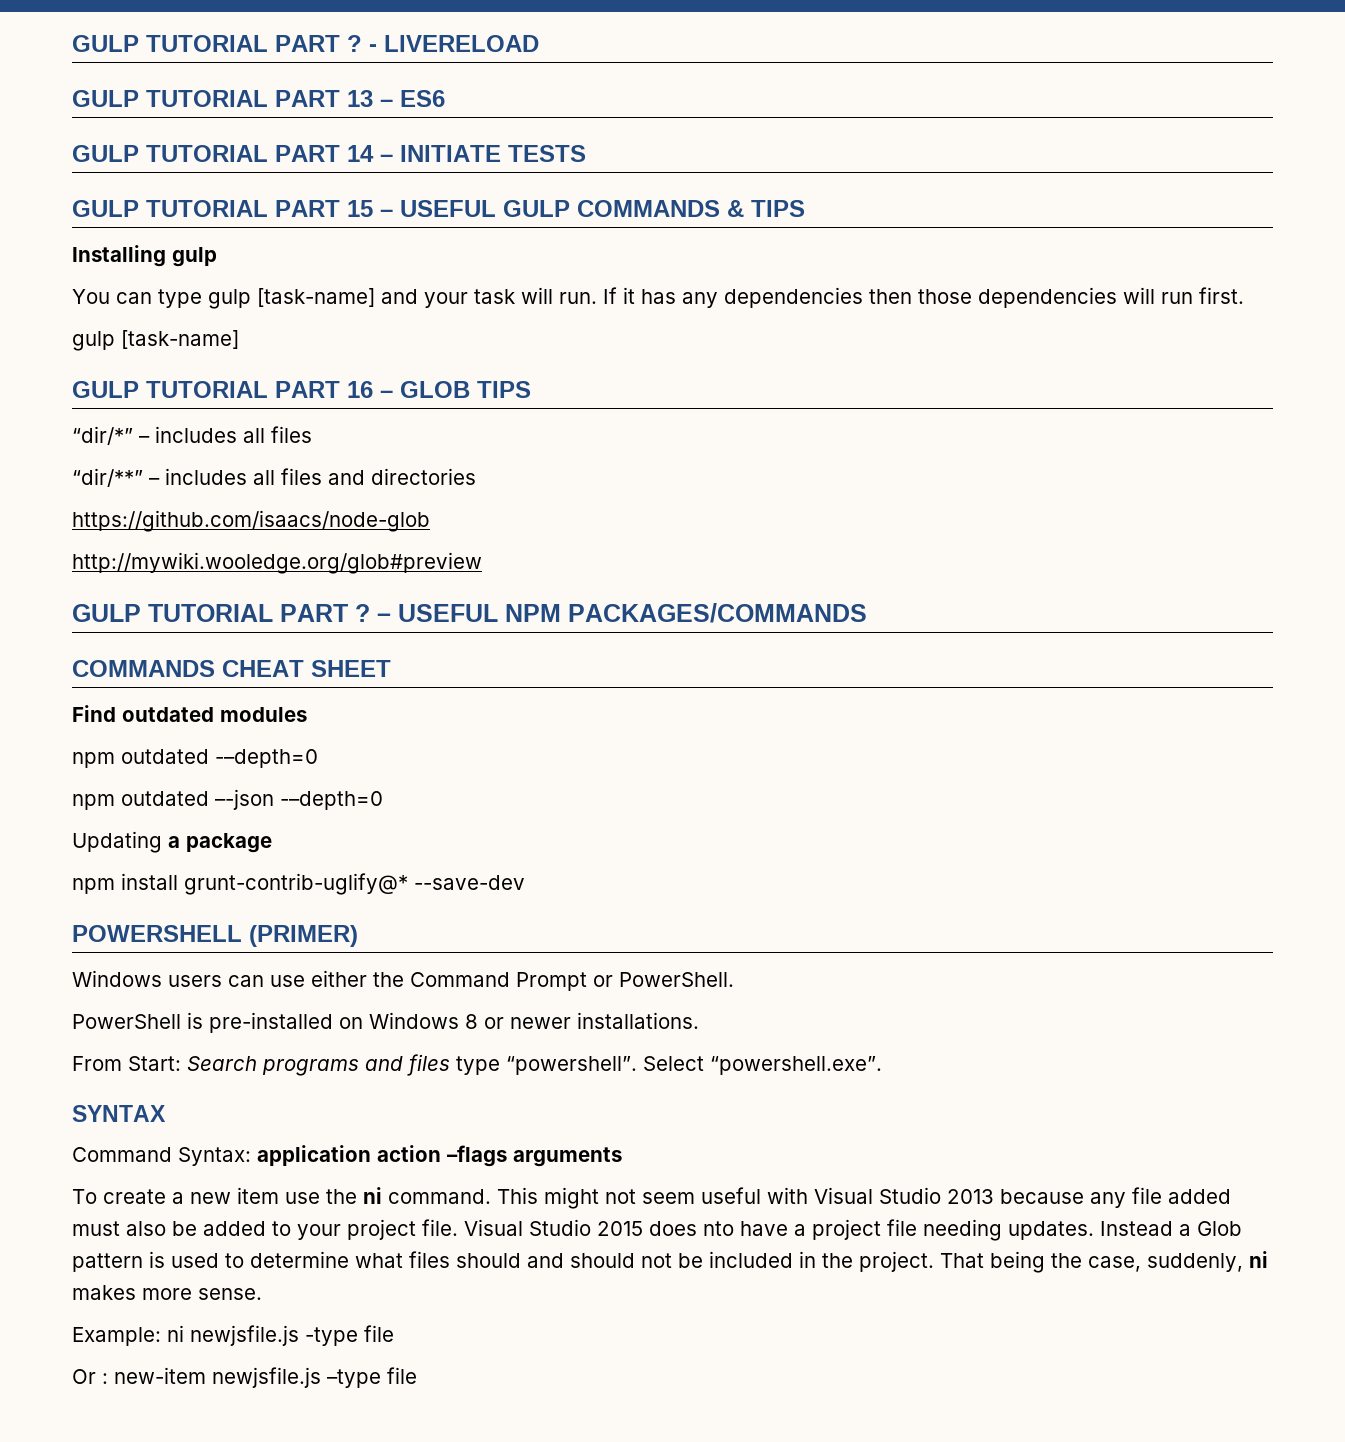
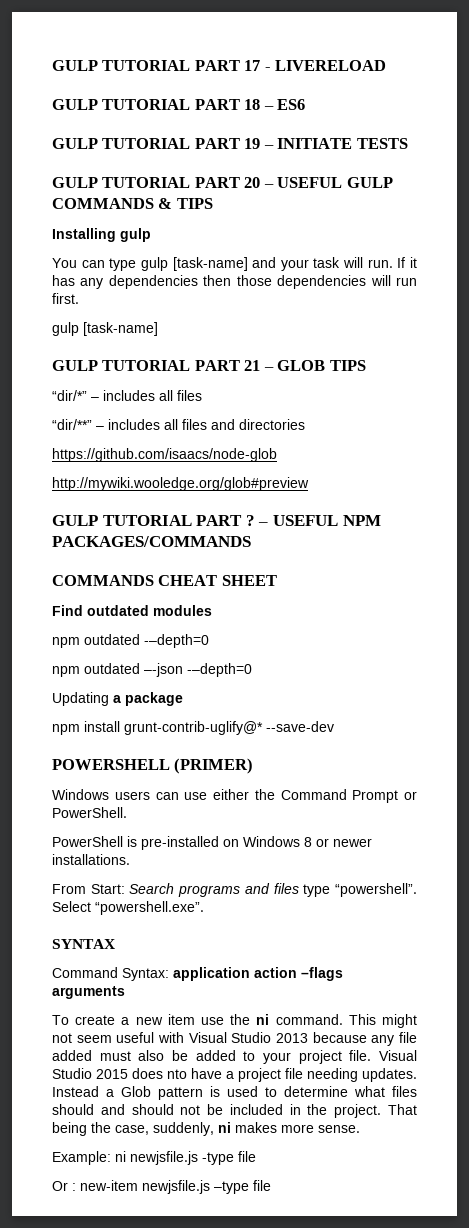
- GULP TUTORIAL PART ? - LIVERELOAD
+ GULP TUTORIAL PART 17 - LIVERELOAD
- GULP TUTORIAL PART 13 – ES6
+ GULP TUTORIAL PART 18 – ES6
- GULP TUTORIAL PART 14 – INITIATE TESTS
+ GULP TUTORIAL PART 19 – INITIATE TESTS
- GULP TUTORIAL PART 15 – USEFUL GULP COMMANDS & TIPS
+ GULP TUTORIAL PART 20 – USEFUL GULP COMMANDS & TIPS
- GULP TUTORIAL PART 16 – GLOB TIPS
+ GULP TUTORIAL PART 21 – GLOB TIPS

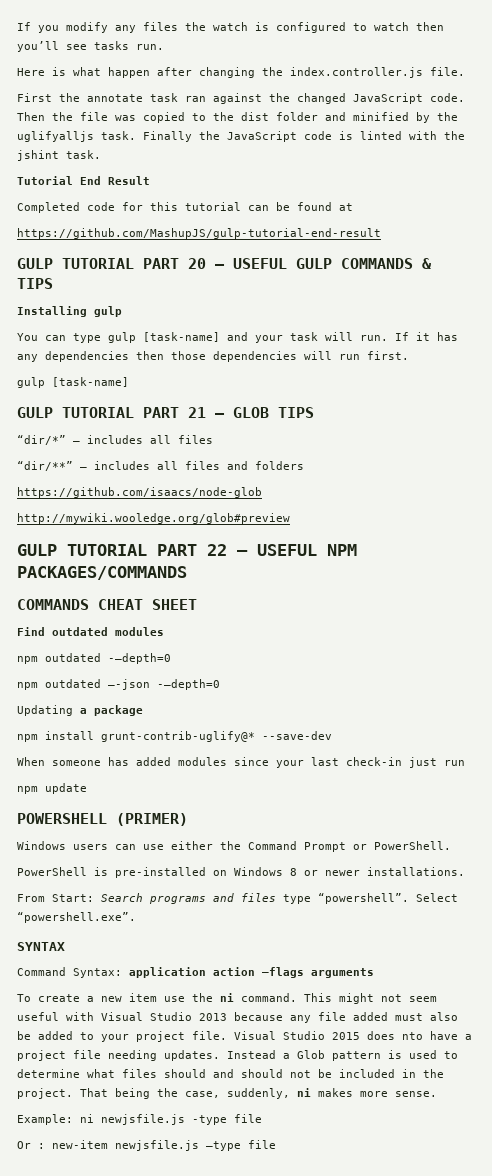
- GULP TUTORIAL PART 17 - LIVERELOAD
- GULP TUTORIAL PART 18 – ES6
- GULP TUTORIAL PART 19 – INITIATE TESTS
+ If you modify any files the watch is configured to watch then you’ll see tasks run.
+ Here is what happen after changing the index.controller.js file.
+ First the annotate task ran against the changed JavaScript code. Then the file was copied to the dist folder and minified by the uglifyalljs task. Finally the JavaScript code is linted with the jshint task.
+ Tutorial End Result
+ Completed code for this tutorial can be found at
+ https://github.com/MashupJS/gulp-tutorial-end-result
- “dir/**” – includes all files and directories
+ “dir/**” – includes all files and folders
- GULP TUTORIAL PART ? – USEFUL NPM PACKAGES/COMMANDS
+ GULP TUTORIAL PART 22 – USEFUL NPM PACKAGES/COMMANDS
+ When someone has added modules since your last check-in just run
+ npm update

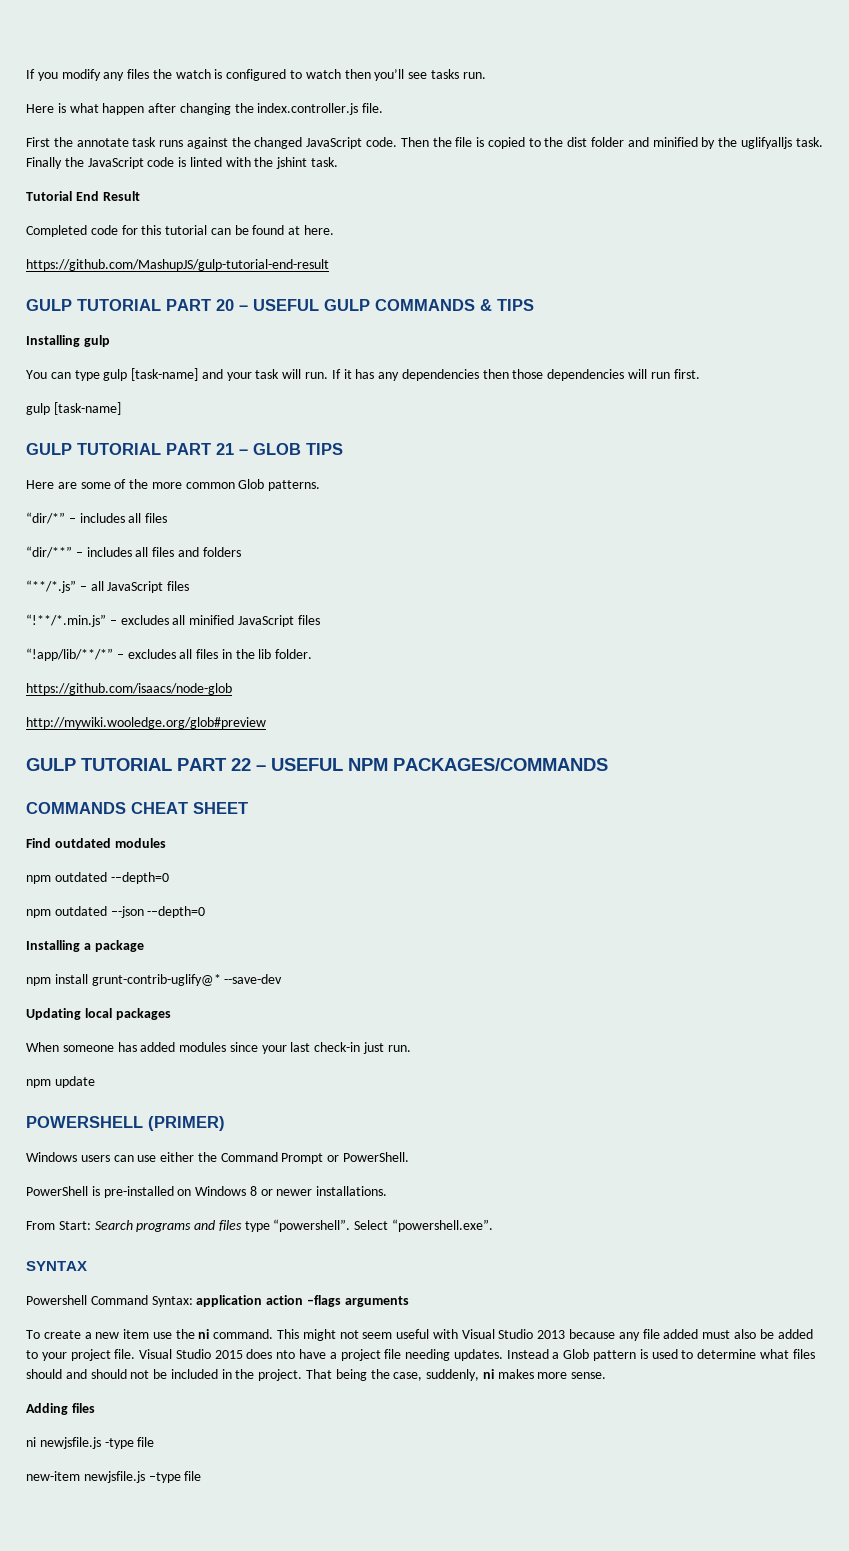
- First the annotate task ran against the changed JavaScript code.
+ First the annotate task runs against the changed JavaScript code.
- Then the file was copied to the dist folder and minified by the uglifyalljs task.
+ Then the file is copied to the dist folder and minified by the uglifyalljs task.
- Completed code for this tutorial can be found at
+ Completed code for this tutorial can be found at here.
+ Here are some of the more common Glob patterns.
+ “**/*.js” – all JavaScript files
+ “!**/*.min.js” – excludes all minified JavaScript files
+ “!app/lib/**/*” – excludes all files in the lib folder.
- Updating a package
+ Installing a package
+ Updating local packages
- When someone has added modules since your last check-in just run
+ When someone has added modules since your last check-in just run.
- Command Syntax: application action –flags arguments
+ Powershell Command Syntax: application action –flags arguments
- Example: ni newjsfile.js -type file
+ Adding files
+ ni newjsfile.js -type file
- Or : new-item newjsfile.js –type file
+ new-item newjsfile.js –type file

